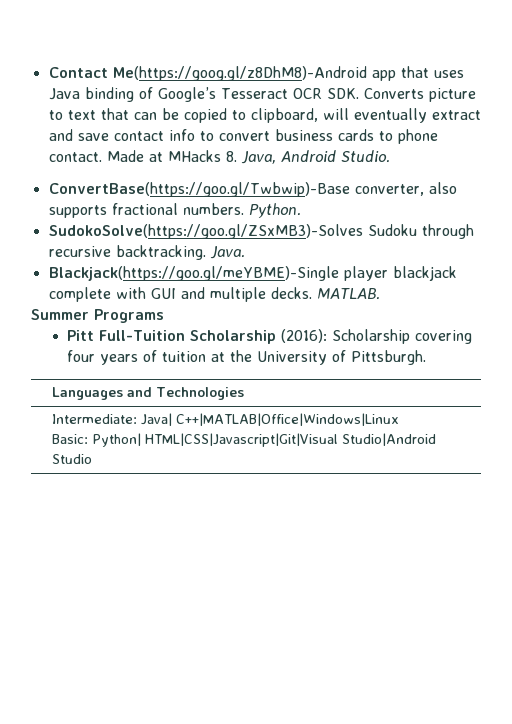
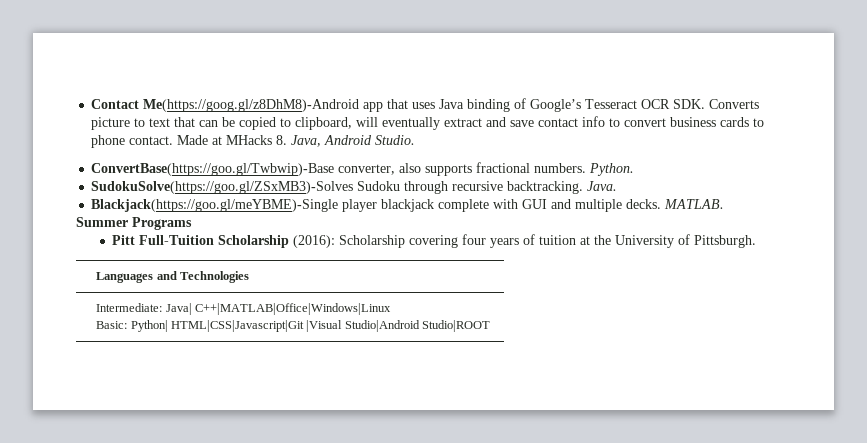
- SudokoSolve(https://goo.gl/ZSxMB3)-Solves Sudoku through recursive backtracking.
+ SudokuSolve(https://goo.gl/ZSxMB3)-Solves Sudoku through recursive backtracking.
  Intermediate: Java| C++|MATLAB|Office|Windows|Linux
- Basic: Python| HTML|CSS|Javascript|Git|Visual Studio|Android Studio
+ Basic: Python| HTML|CSS|Javascript|Git |Visual Studio|Android Studio|ROOT

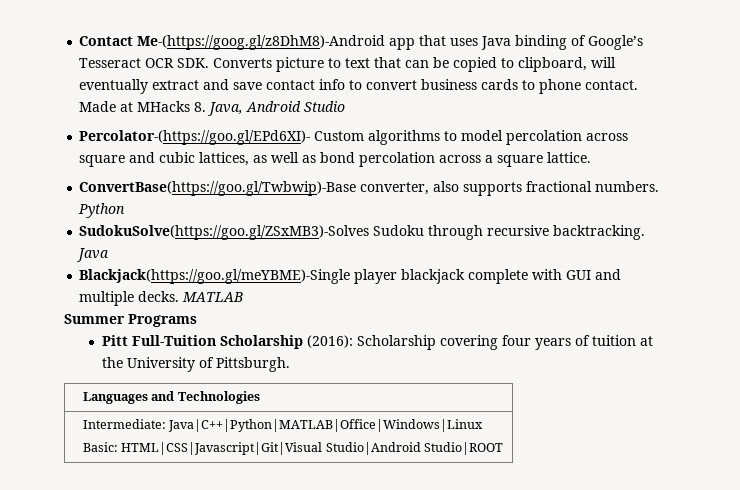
- Contact Me(https://goog.gl/z8DhM8)-Android app that uses Java binding of Google’s Tesseract OCR SDK. Converts picture to text that can be copied to clipboard, will eventually extract and save contact info to convert business cards to phone contact.
+ Contact Me-(https://goog.gl/z8DhM8)-Android app that uses Java binding of Google’s Tesseract OCR SDK. Converts picture to text that can be copied to clipboard, will eventually extract and save contact info to convert business cards to phone contact.
- Made at MHacks 8. Java, Android Studio.
+ Made at MHacks 8. Java, Android Studio
+ Percolator-(https://goo.gl/EPd6XI)- Custom algorithms to model percolation across square and cubic lattices, as well as bond percolation across a square lattice.
- Python.
+ Python
- SudokuSolve(https://goo.gl/ZSxMB3)-Solves Sudoku through recursive backtracking. Java.
+ SudokuSolve(https://goo.gl/ZSxMB3)-Solves Sudoku through recursive backtracking. Java
- MATLAB.
+ MATLAB
- Intermediate: Java| C++|MATLAB|Office|Windows|Linux
- Basic: Python| HTML|CSS|Javascript|Git |Visual Studio|Android Studio|ROOT
+ Intermediate: Java|C++|Python|MATLAB|Office|Windows|Linux
+ Basic: HTML|CSS|Javascript|Git|Visual Studio|Android Studio|ROOT

